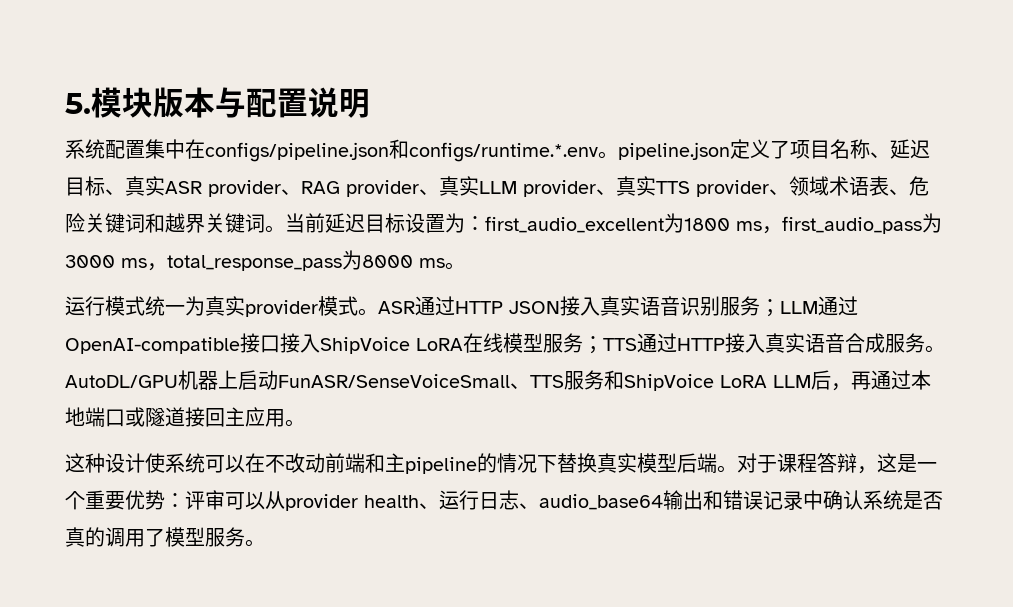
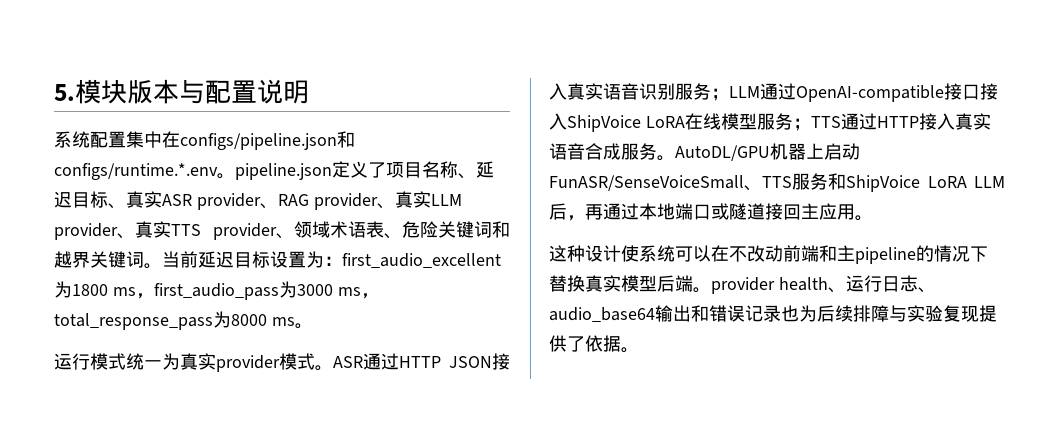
- 这种设计使系统可以在不改动前端和主pipeline的情况下替换真实模型后端。对于课程答辩，这是一个重要优势：评审可以从provider health、运行日志、audio_base64输出和错误记录中确认系统是否真的调用了模型服务。
+ 这种设计使系统可以在不改动前端和主pipeline的情况下替换真实模型后端。provider health、运行日志、audio_base64输出和错误记录也为后续排障与实验复现提供了依据。

